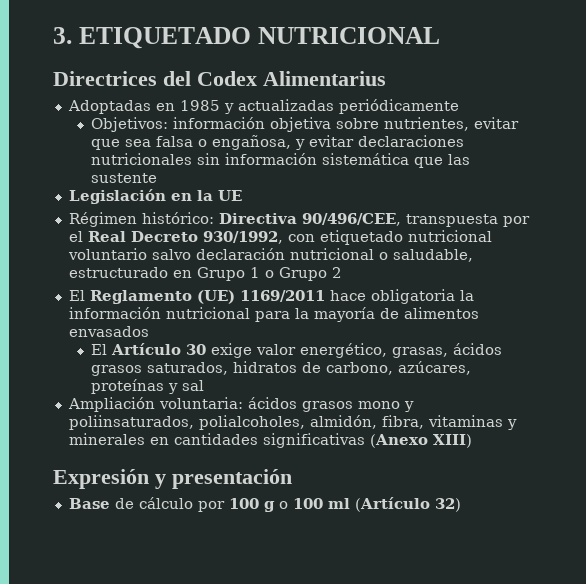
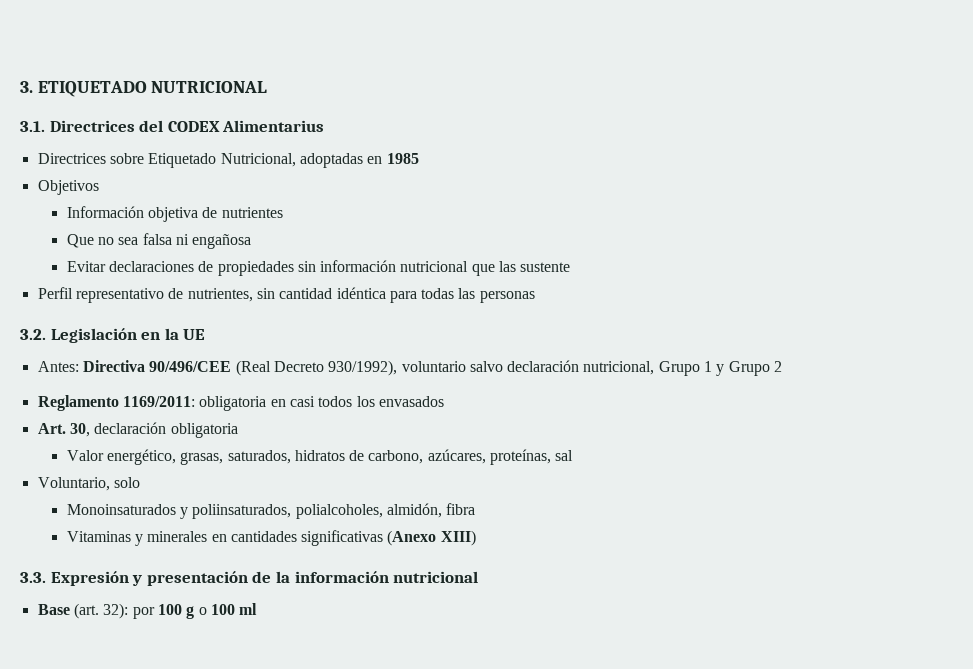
- Directrices del Codex Alimentarius
+ 3.1. Directrices del CODEX Alimentarius
- Adoptadas en 1985 y actualizadas periódicamente
- Objetivos: información objetiva sobre nutrientes, evitar que sea falsa o engañosa, y evitar declaraciones nutricionales sin información sistemática que las sustente
+ Directrices sobre Etiquetado Nutricional, adoptadas en 1985
+ Objetivos
+ Información objetiva de nutrientes
+ Que no sea falsa ni engañosa
+ Evitar declaraciones de propiedades sin información nutricional que las sustente
- Legislación en la UE
- Régimen histórico: Directiva 90/496/CEE, transpuesta por el Real Decreto 930/1992, con etiquetado nutricional voluntario salvo declaración nutricional o saludable, estructurado en Grupo 1 o Grupo 2
+ Perfil representativo de nutrientes, sin cantidad idéntica para todas las personas
+ 3.2. Legislación en la UE
+ Antes: Directiva 90/496/CEE (Real Decreto 930/1992), voluntario salvo declaración nutricional, Grupo 1 y Grupo 2
- El Reglamento (UE) 1169/2011 hace obligatoria la información nutricional para la mayoría de alimentos envasados
- El Artículo 30 exige valor energético, grasas, ácidos grasos saturados, hidratos de carbono, azúcares, proteínas y sal
+ Reglamento 1169/2011: obligatoria en casi todos los envasados
+ Art. 30, declaración obligatoria
+ Valor energético, grasas, saturados, hidratos de carbono, azúcares, proteínas, sal
- Ampliación voluntaria: ácidos grasos mono y poliinsaturados, polialcoholes, almidón, fibra, vitaminas y minerales en cantidades significativas (Anexo XIII)
+ Voluntario, solo
+ Monoinsaturados y poliinsaturados, polialcoholes, almidón, fibra
+ Vitaminas y minerales en cantidades significativas (Anexo XIII)
- Expresión y presentación
+ 3.3. Expresión y presentación de la información nutricional
- Base de cálculo por 100 g o 100 ml (Artículo 32)
+ Base (art. 32): por 100 g o 100 ml

